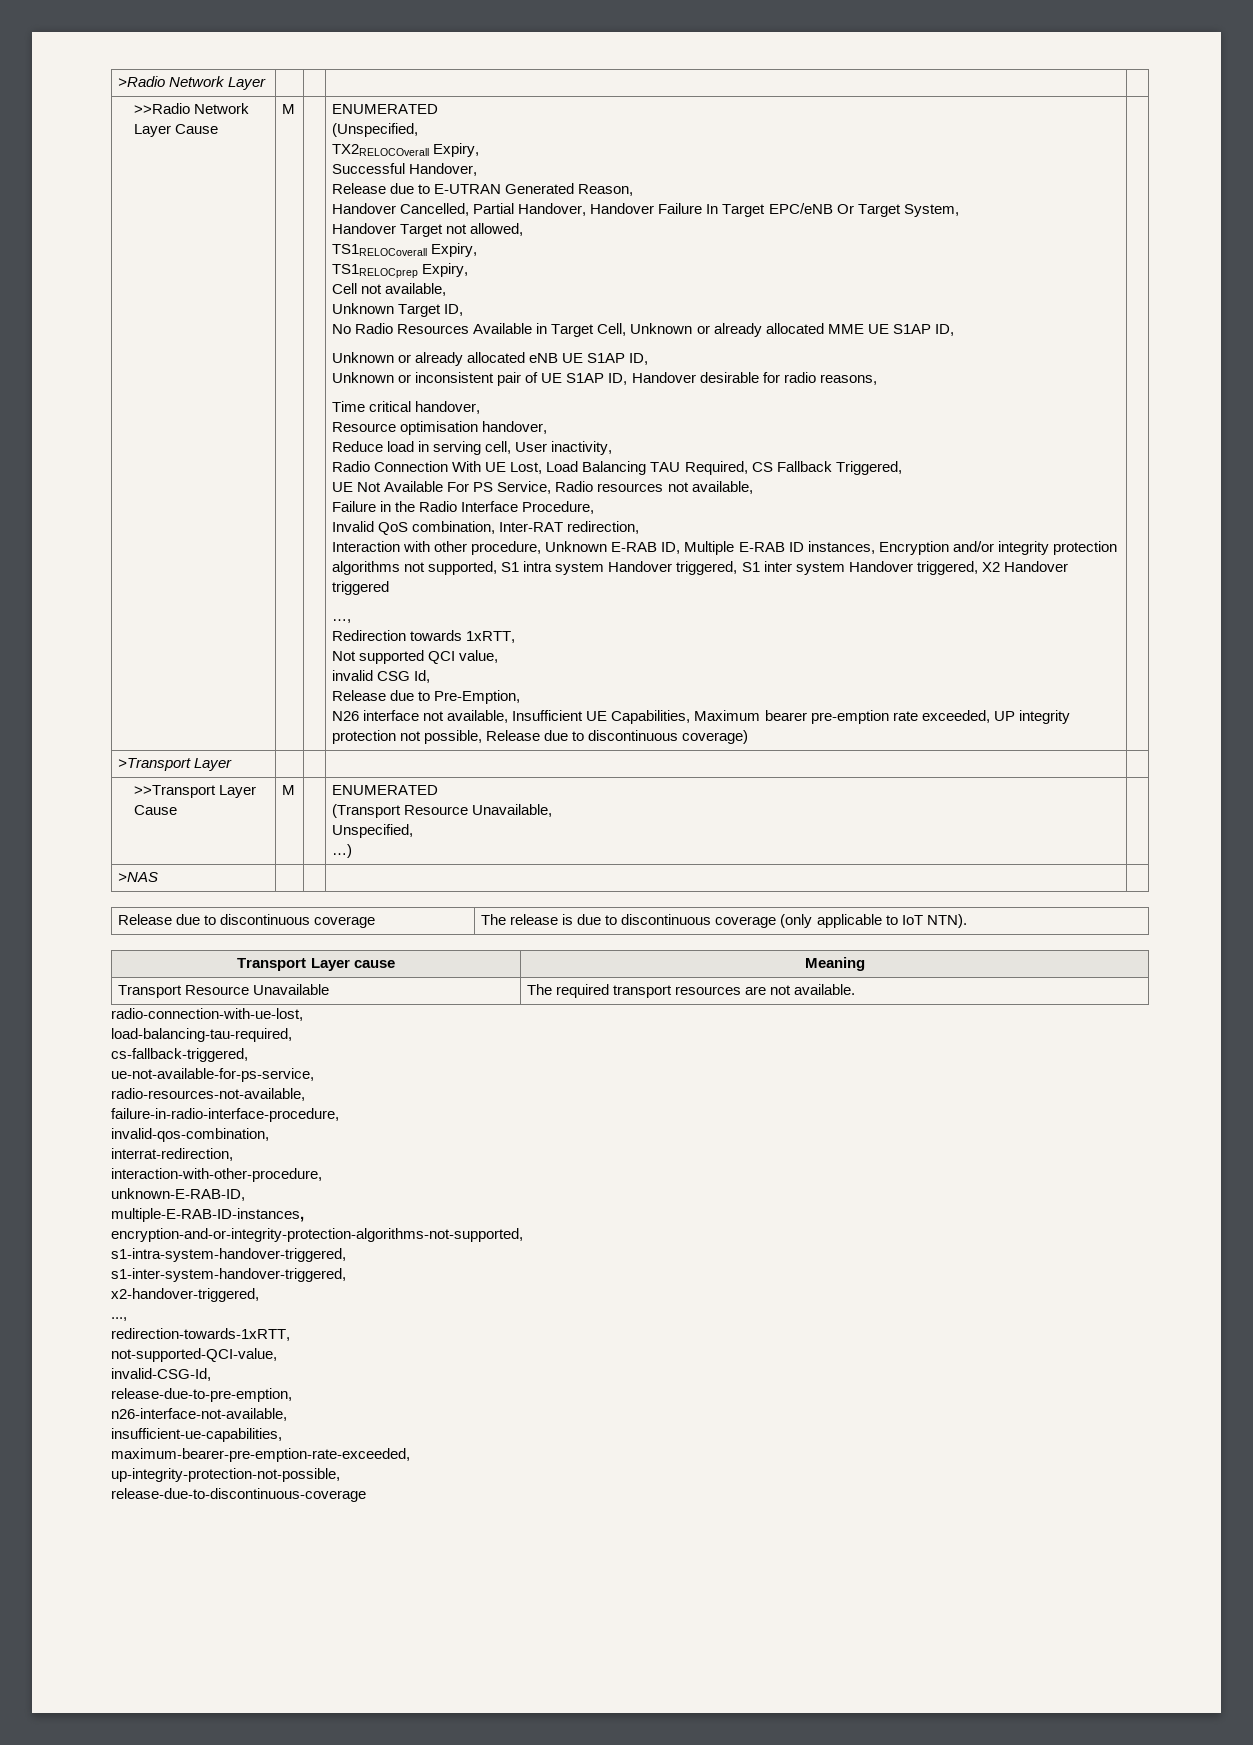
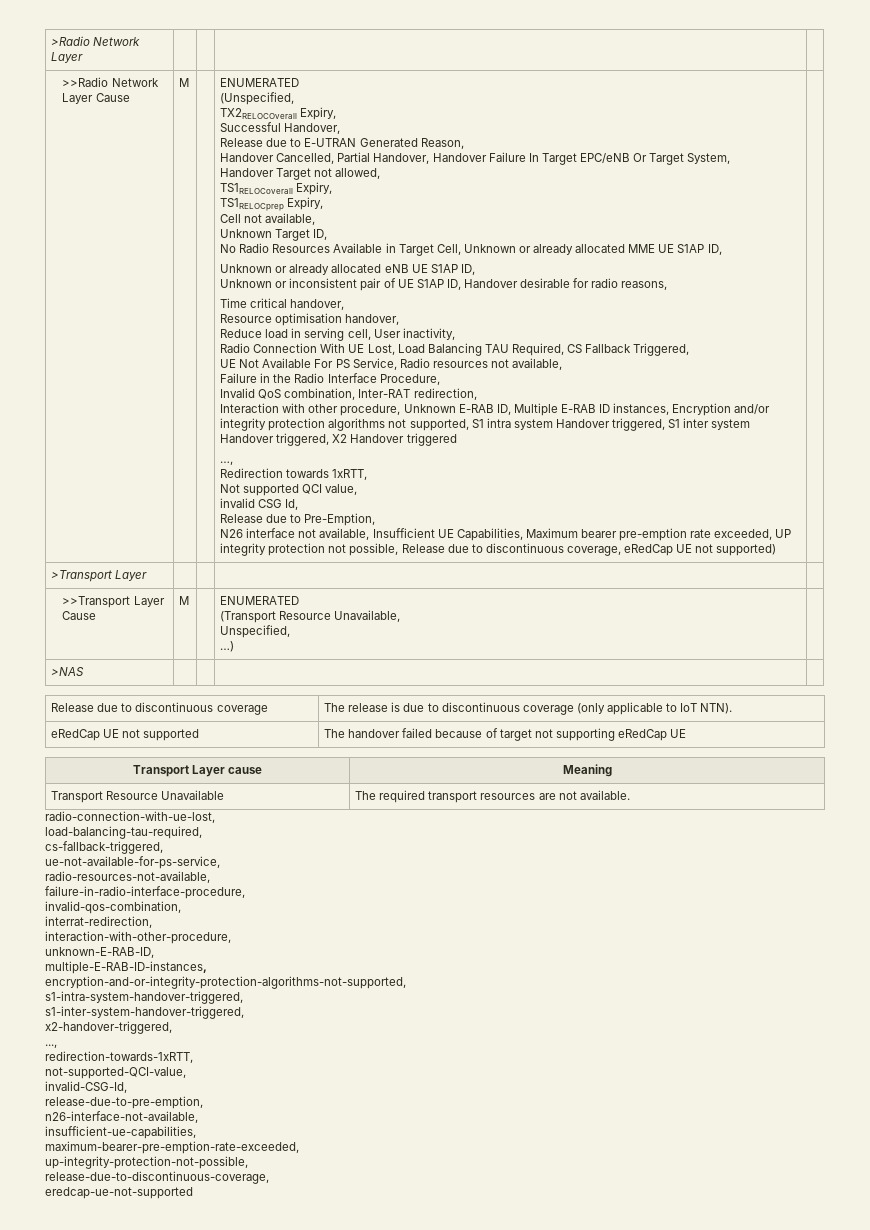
- N26 interface not available, Insufficient UE Capabilities, Maximum bearer pre-emption rate exceeded, UP integrity protection not possible, Release due to discontinuous coverage)
+ N26 interface not available, Insufficient UE Capabilities, Maximum bearer pre-emption rate exceeded, UP integrity protection not possible, Release due to discontinuous coverage, eRedCap UE not supported)
+ eRedCap UE not supported | The handover failed because of target not supporting eRedCap UE
- release-due-to-discontinuous-coverage
+ release-due-to-discontinuous-coverage,
+ eredcap-ue-not-supported

